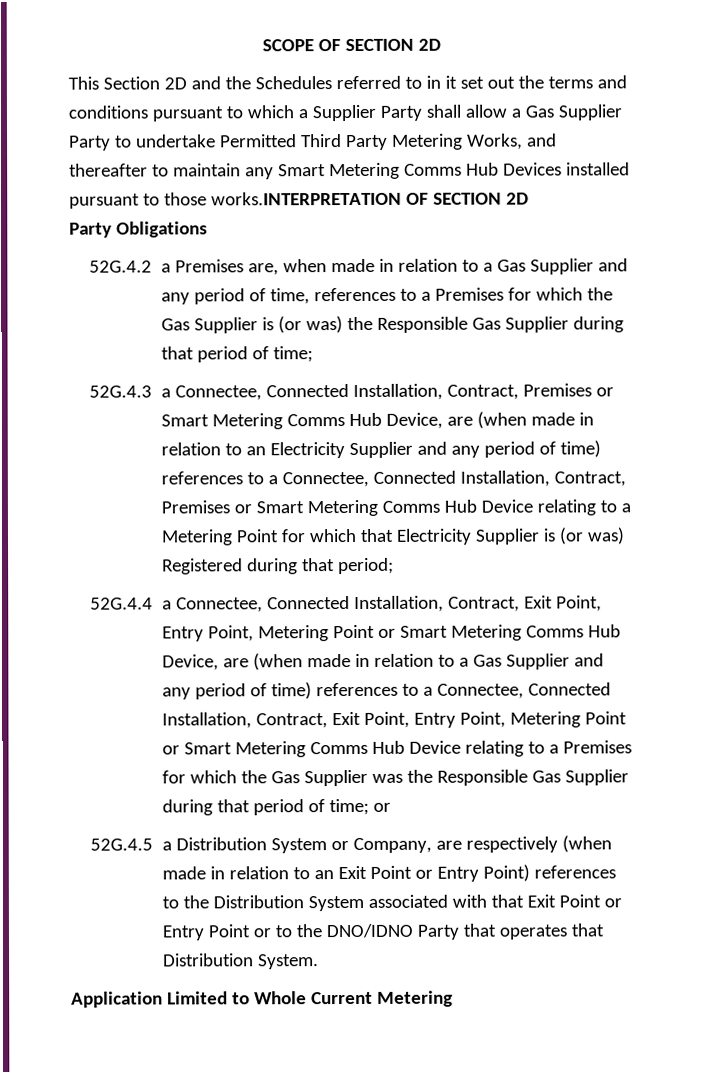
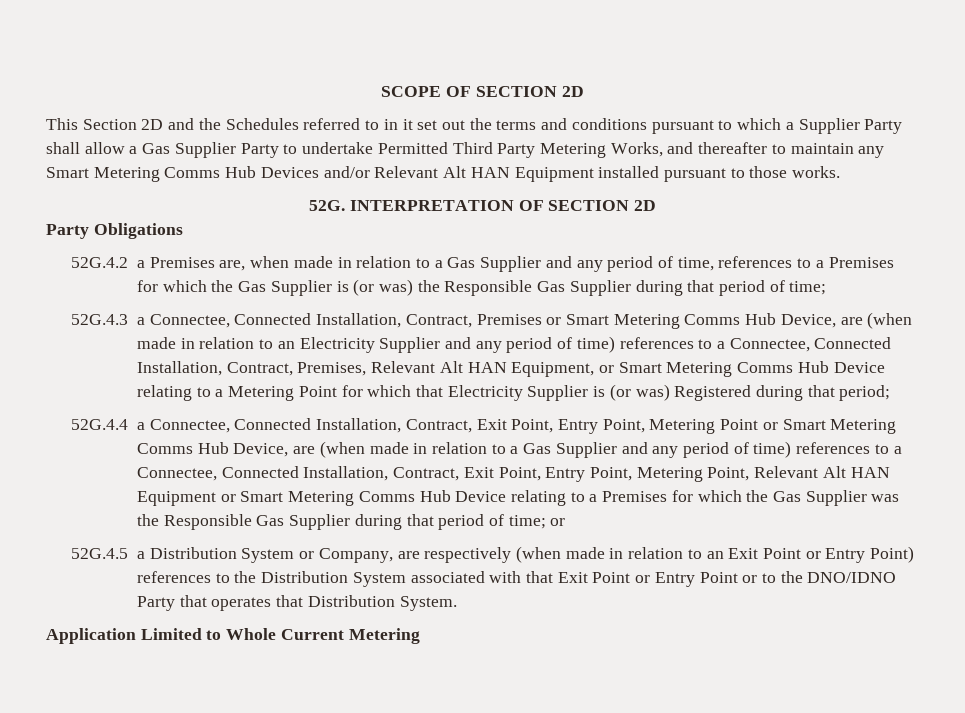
- This Section 2D and the Schedules referred to in it set out the terms and conditions pursuant to which a Supplier Party shall allow a Gas Supplier Party to undertake Permitted Third Party Metering Works, and thereafter to maintain any Smart Metering Comms Hub Devices installed pursuant to those works.INTERPRETATION OF SECTION 2D
+ This Section 2D and the Schedules referred to in it set out the terms and conditions pursuant to which a Supplier Party shall allow a Gas Supplier Party to undertake Permitted Third Party Metering Works, and thereafter to maintain any Smart Metering Comms Hub Devices and/or Relevant Alt HAN Equipment installed pursuant to those works.
+ 52G. INTERPRETATION OF SECTION 2D
- 52G.4.3 a Connectee, Connected Installation, Contract, Premises or Smart Metering Comms Hub Device, are (when made in relation to an Electricity Supplier and any period of time) references to a Connectee, Connected Installation, Contract, Premises or Smart Metering Comms Hub Device relating to a Metering Point for which that Electricity Supplier is (or was) Registered during that period;
+ 52G.4.3 a Connectee, Connected Installation, Contract, Premises or Smart Metering Comms Hub Device, are (when made in relation to an Electricity Supplier and any period of time) references to a Connectee, Connected Installation, Contract, Premises, Relevant Alt HAN Equipment, or Smart Metering Comms Hub Device relating to a Metering Point for which that Electricity Supplier is (or was) Registered during that period;
- 52G.4.4 a Connectee, Connected Installation, Contract, Exit Point, Entry Point, Metering Point or Smart Metering Comms Hub Device, are (when made in relation to a Gas Supplier and any period of time) references to a Connectee, Connected Installation, Contract, Exit Point, Entry Point, Metering Point or Smart Metering Comms Hub Device relating to a Premises for which the Gas Supplier was the Responsible Gas Supplier during that period of time;
+ 52G.4.4 a Connectee, Connected Installation, Contract, Exit Point, Entry Point, Metering Point or Smart Metering Comms Hub Device, are (when made in relation to a Gas Supplier and any period of time) references to a Connectee, Connected Installation, Contract, Exit Point, Entry Point, Metering Point, Relevant Alt HAN Equipment or Smart Metering Comms Hub Device relating to a Premises for which the Gas Supplier was the Responsible Gas Supplier during that period of time;

